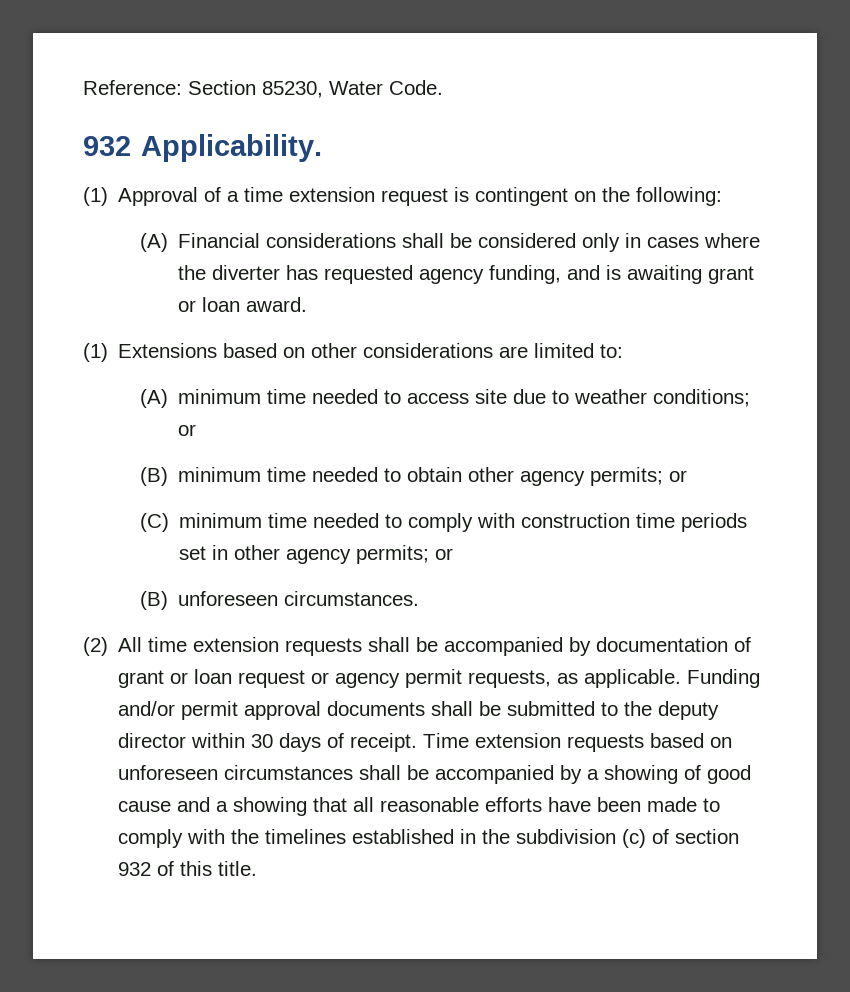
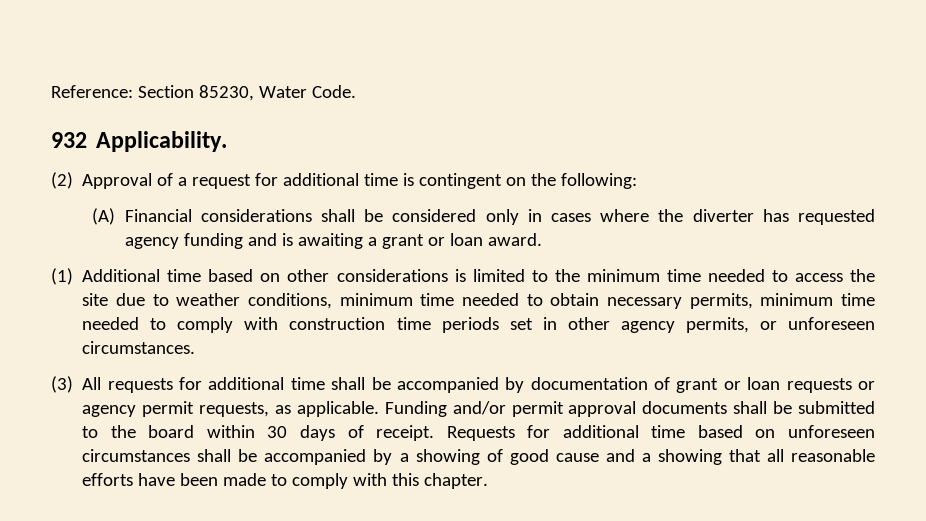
- (1) Approval of a time extension request is contingent on the following:
+ (2) Approval of a request for additional time is contingent on the following:
- (A) Financial considerations shall be considered only in cases where the diverter has requested agency funding, and is awaiting grant or loan award.
+ (A) Financial considerations shall be considered only in cases where the diverter has requested agency funding and is awaiting a grant or loan award.
- (1) Extensions based on other considerations are limited to:
- (A) minimum time needed to access site due to weather conditions; or
- (B) minimum time needed to obtain other agency permits; or
- (C) minimum time needed to comply with construction time periods set in other agency permits; or
- (B) unforeseen circumstances.
+ (1) Additional time based on other considerations is limited to the minimum time needed to access the site due to weather conditions, minimum time needed to obtain necessary permits, minimum time needed to comply with construction time periods set in other agency permits, or unforeseen circumstances.
- (2) All time extension requests shall be accompanied by documentation of grant or loan request or agency permit requests, as applicable.
+ (3) All requests for additional time shall be accompanied by documentation of grant or loan requests or agency permit requests, as applicable.
- Funding and/or permit approval documents shall be submitted to the deputy director within 30 days of receipt.
+ Funding and/or permit approval documents shall be submitted to the board within 30 days of receipt.
- Time extension requests based on unforeseen circumstances shall be accompanied by a showing of good cause and a showing that all reasonable efforts have been made to comply with the timelines established in the subdivision (c) of section 932 of this title.
+ Requests for additional time based on unforeseen circumstances shall be accompanied by a showing of good cause and a showing that all reasonable efforts have been made to comply with this chapter.

